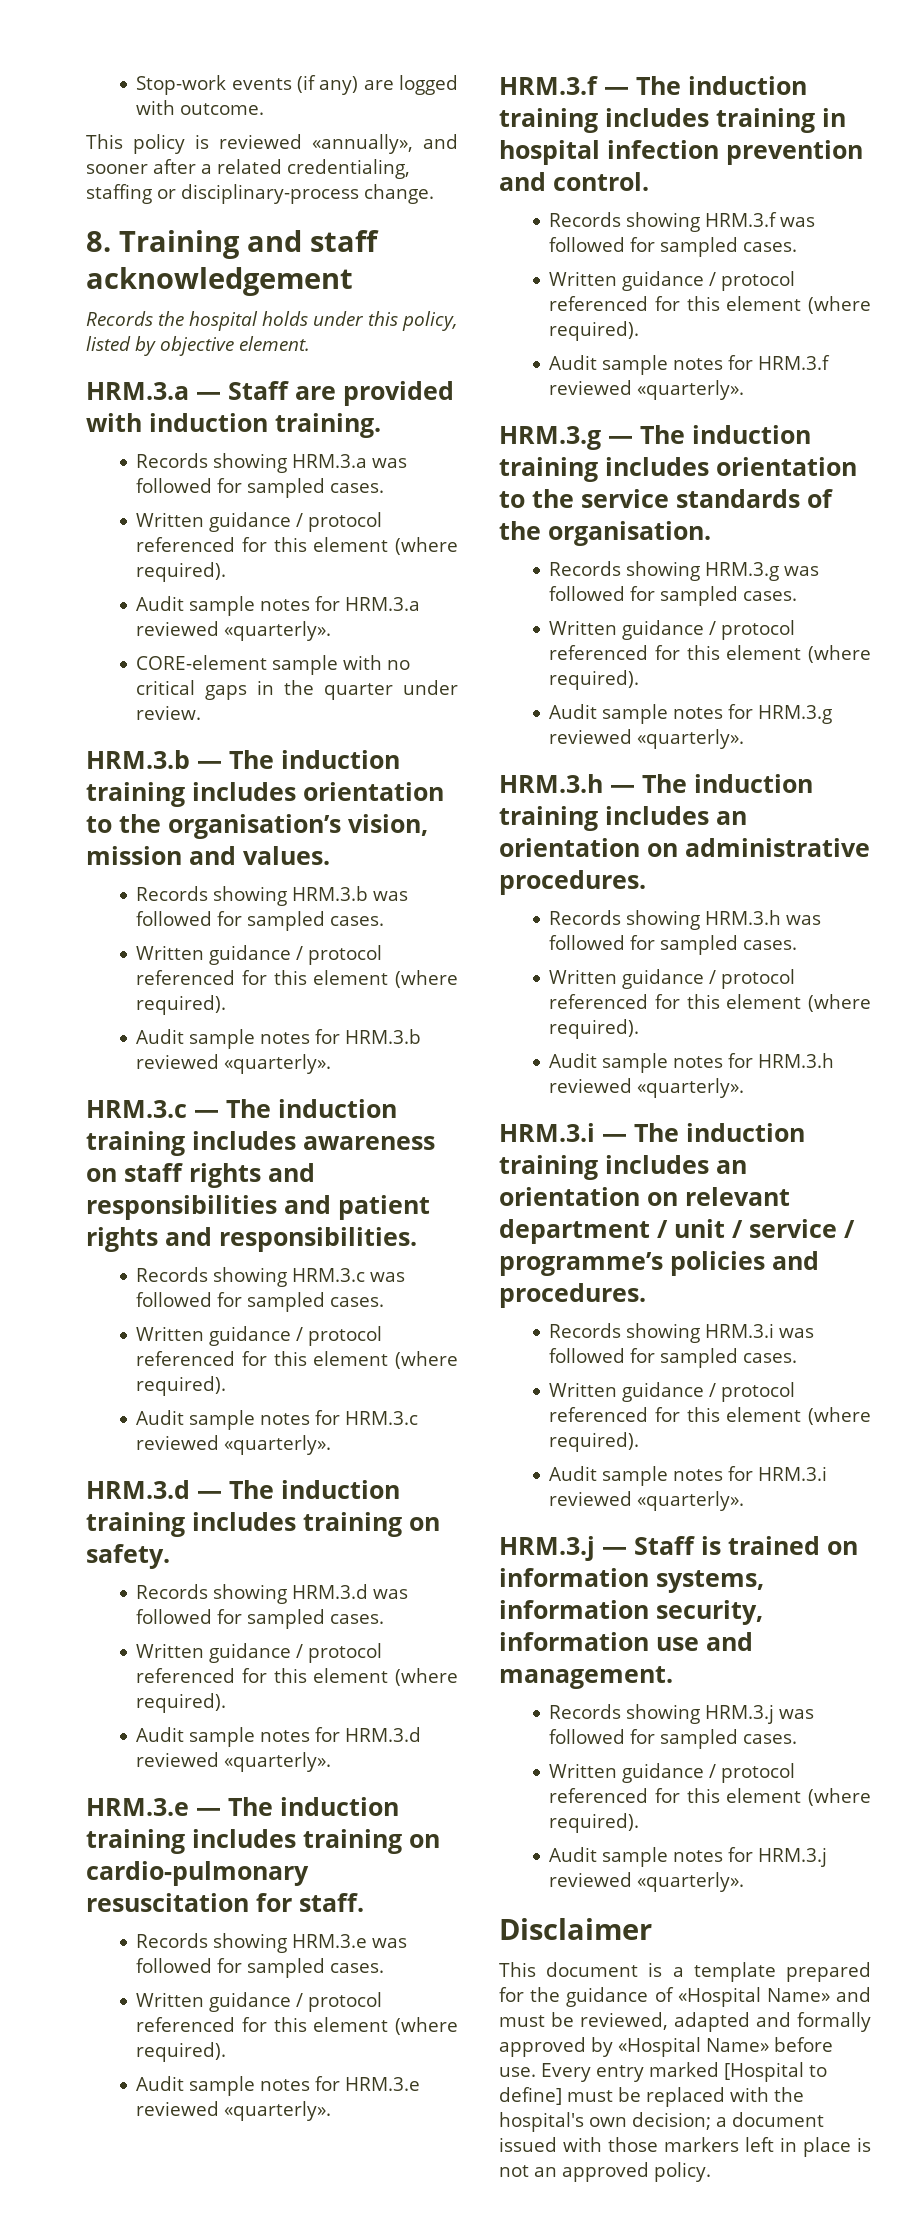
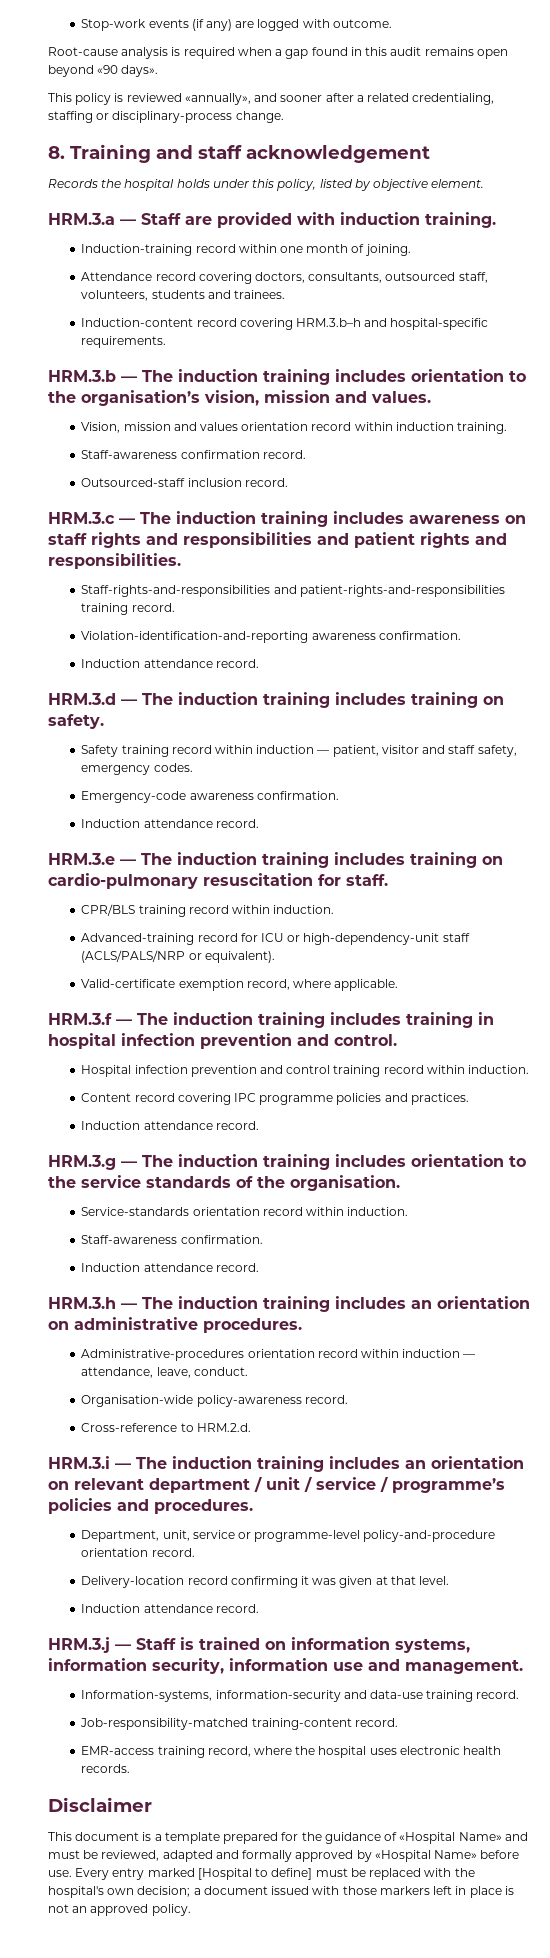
+ Root-cause analysis is required when a gap found in this audit remains open beyond «90 days».
- Records showing HRM.3.a was followed for sampled cases.
- Written guidance / protocol referenced for this element (where required).
- Audit sample notes for HRM.3.a reviewed «quarterly».
- CORE-element sample with no critical gaps in the quarter under review.
+ Induction-training record within one month of joining.
+ Attendance record covering doctors, consultants, outsourced staff, volunteers, students and trainees.
+ Induction-content record covering HRM.3.b–h and hospital-specific requirements.
- Records showing HRM.3.b was followed for sampled cases.
- Written guidance / protocol referenced for this element (where required).
- Audit sample notes for HRM.3.b reviewed «quarterly».
+ Vision, mission and values orientation record within induction training.
+ Staff-awareness confirmation record.
+ Outsourced-staff inclusion record.
- Records showing HRM.3.c was followed for sampled cases.
- Written guidance / protocol referenced for this element (where required).
- Audit sample notes for HRM.3.c reviewed «quarterly».
+ Staff-rights-and-responsibilities and patient-rights-and-responsibilities training record.
+ Violation-identification-and-reporting awareness confirmation.
+ Induction attendance record.
- Records showing HRM.3.d was followed for sampled cases.
- Written guidance / protocol referenced for this element (where required).
- Audit sample notes for HRM.3.d reviewed «quarterly».
+ Safety training record within induction — patient, visitor and staff safety, emergency codes.
+ Emergency-code awareness confirmation.
+ Induction attendance record.
- Records showing HRM.3.e was followed for sampled cases.
- Written guidance / protocol referenced for this element (where required).
- Audit sample notes for HRM.3.e reviewed «quarterly».
+ CPR/BLS training record within induction.
+ Advanced-training record for ICU or high-dependency-unit staff (ACLS/PALS/NRP or equivalent).
+ Valid-certificate exemption record, where applicable.
- Records showing HRM.3.f was followed for sampled cases.
- Written guidance / protocol referenced for this element (where required).
- Audit sample notes for HRM.3.f reviewed «quarterly».
+ Hospital infection prevention and control training record within induction.
+ Content record covering IPC programme policies and practices.
+ Induction attendance record.
- Records showing HRM.3.g was followed for sampled cases.
- Written guidance / protocol referenced for this element (where required).
- Audit sample notes for HRM.3.g reviewed «quarterly».
+ Service-standards orientation record within induction.
+ Staff-awareness confirmation.
+ Induction attendance record.
- Records showing HRM.3.h was followed for sampled cases.
- Written guidance / protocol referenced for this element (where required).
- Audit sample notes for HRM.3.h reviewed «quarterly».
+ Administrative-procedures orientation record within induction — attendance, leave, conduct.
+ Organisation-wide policy-awareness record.
+ Cross-reference to HRM.2.d.
- Records showing HRM.3.i was followed for sampled cases.
- Written guidance / protocol referenced for this element (where required).
- Audit sample notes for HRM.3.i reviewed «quarterly».
+ Department, unit, service or programme-level policy-and-procedure orientation record.
+ Delivery-location record confirming it was given at that level.
+ Induction attendance record.
- Records showing HRM.3.j was followed for sampled cases.
- Written guidance / protocol referenced for this element (where required).
- Audit sample notes for HRM.3.j reviewed «quarterly».
+ Information-systems, information-security and data-use training record.
+ Job-responsibility-matched training-content record.
+ EMR-access training record, where the hospital uses electronic health records.

